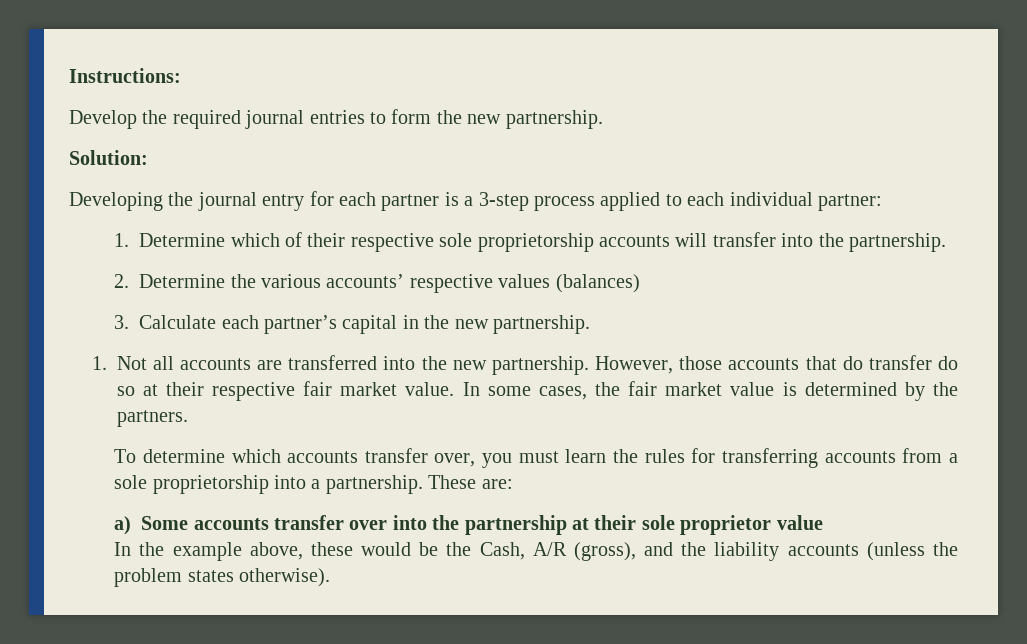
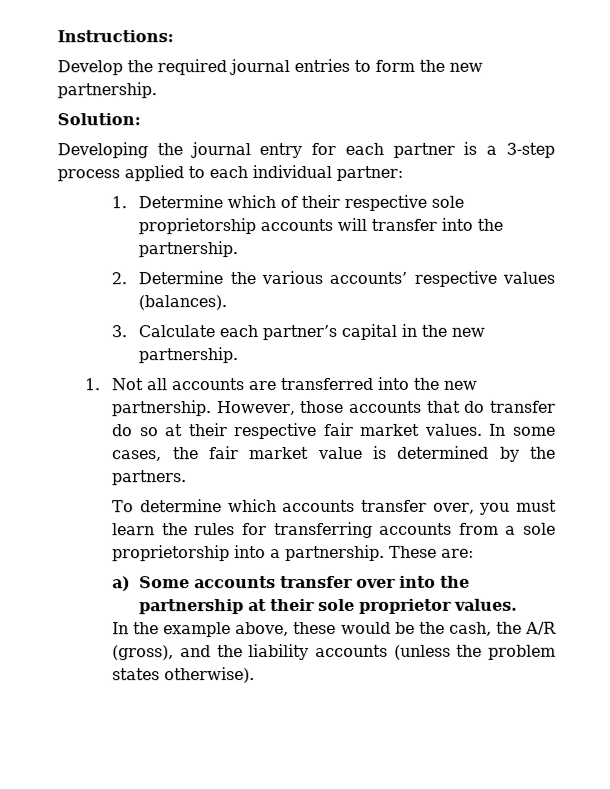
- 2. Determine the various accounts’ respective values (balances)
+ 2. Determine the various accounts’ respective values (balances).
- However, those accounts that do transfer do so at their respective fair market value.
+ However, those accounts that do transfer do so at their respective fair market values.
- a) Some accounts transfer over into the partnership at their sole proprietor value
+ a) Some accounts transfer over into the partnership at their sole proprietor values.
- In the example above, these would be the Cash, A/R (gross), and the liability accounts (unless the problem states otherwise).
+ In the example above, these would be the cash, the A/R (gross), and the liability accounts (unless the problem states otherwise).

